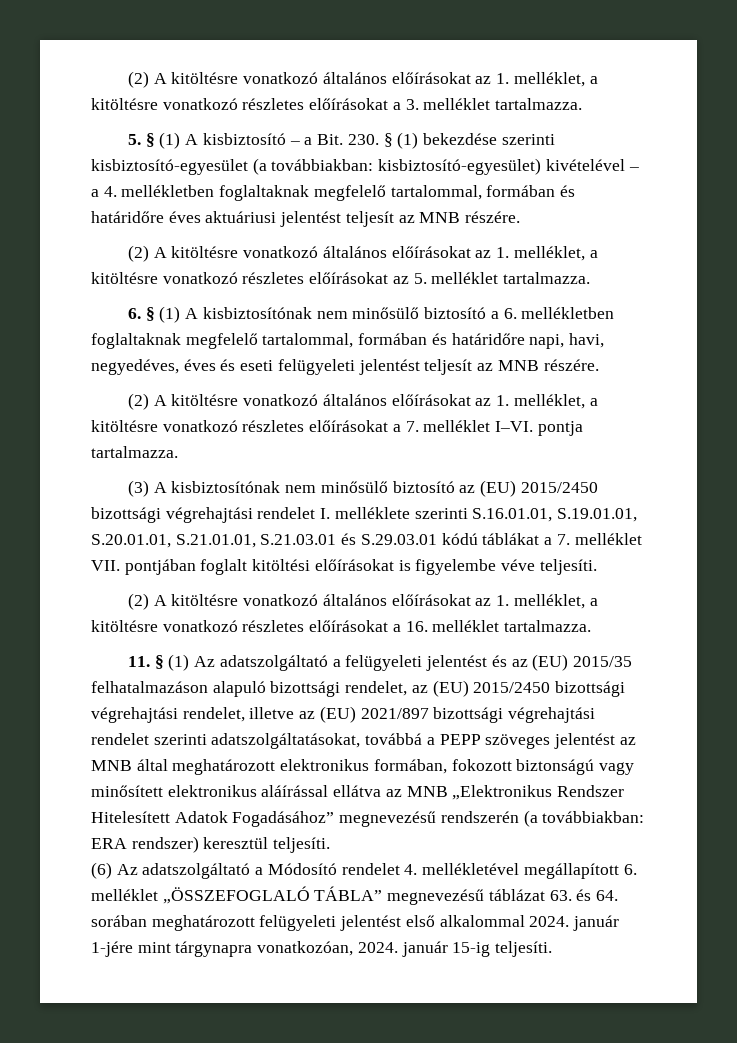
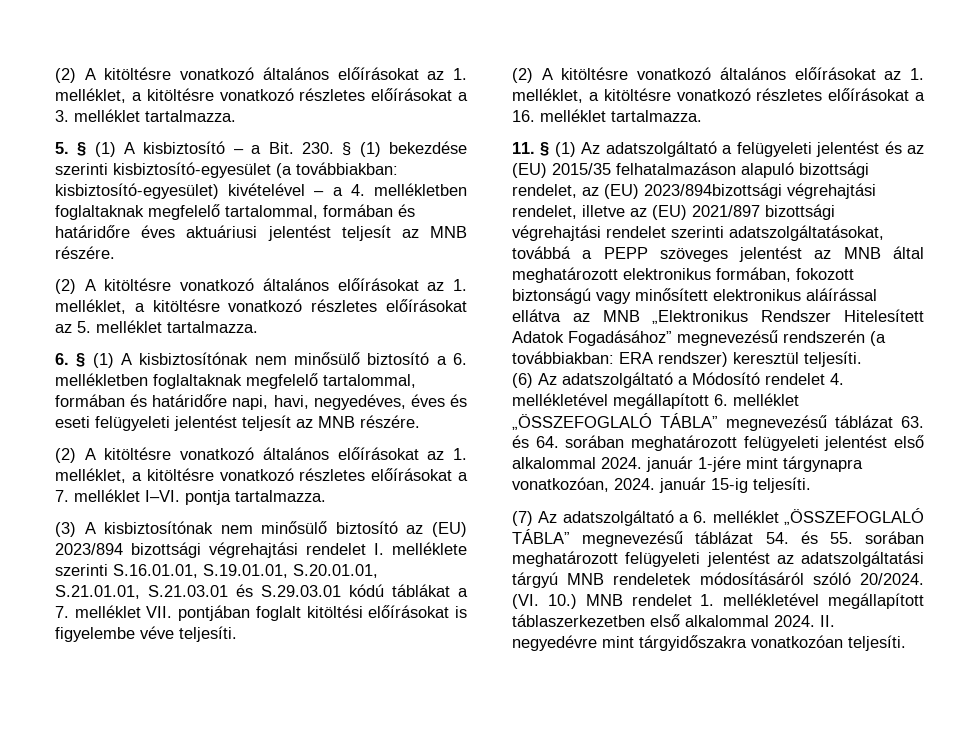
- (3) A kisbiztosítónak nem minősülő biztosító az (EU) 2015/2450 bizottsági végrehajtási rendelet I. melléklete szerinti S.16.01.01, S.19.01.01, S.20.01.01, S.21.01.01, S.21.03.01 és S.29.03.01 kódú táblákat a 7. melléklet VII. pontjában foglalt kitöltési előírásokat is figyelembe véve teljesíti.
+ (3) A kisbiztosítónak nem minősülő biztosító az (EU) 2023/894 bizottsági végrehajtási rendelet I. melléklete szerinti S.16.01.01, S.19.01.01, S.20.01.01, S.21.01.01, S.21.03.01 és S.29.03.01 kódú táblákat a 7. melléklet VII. pontjában foglalt kitöltési előírásokat is figyelembe véve teljesíti.
- 11. § (1) Az adatszolgáltató a felügyeleti jelentést és az (EU) 2015/35 felhatalmazáson alapuló bizottsági rendelet, az (EU) 2015/2450 bizottsági végrehajtási rendelet, illetve az (EU) 2021/897 bizottsági végrehajtási rendelet szerinti adatszolgáltatásokat, továbbá a PEPP szöveges jelentést az MNB által meghatározott elektronikus formában, fokozott biztonságú vagy minősített elektronikus aláírással ellátva az MNB „Elektronikus Rendszer Hitelesített Adatok Fogadásához” megnevezésű rendszerén (a továbbiakban:
+ 11. § (1) Az adatszolgáltató a felügyeleti jelentést és az (EU) 2015/35 felhatalmazáson alapuló bizottsági rendelet, az (EU) 2023/894bizottsági végrehajtási rendelet, illetve az (EU) 2021/897 bizottsági végrehajtási rendelet szerinti adatszolgáltatásokat, továbbá a PEPP szöveges jelentést az MNB által meghatározott elektronikus formában, fokozott biztonságú vagy minősített elektronikus aláírással ellátva az MNB „Elektronikus Rendszer Hitelesített Adatok Fogadásához” megnevezésű rendszerén (a továbbiakban:
+ (7) Az adatszolgáltató a 6. melléklet „ÖSSZEFOGLALÓ TÁBLA” megnevezésű táblázat 54. és 55. sorában meghatározott felügyeleti jelentést az adatszolgáltatási tárgyú MNB rendeletek módosításáról szóló 20/2024. (VI. 10.) MNB rendelet 1. mellékletével megállapított táblaszerkezetben első alkalommal 2024. II. negyedévre mint tárgyidőszakra vonatkozóan teljesíti.

